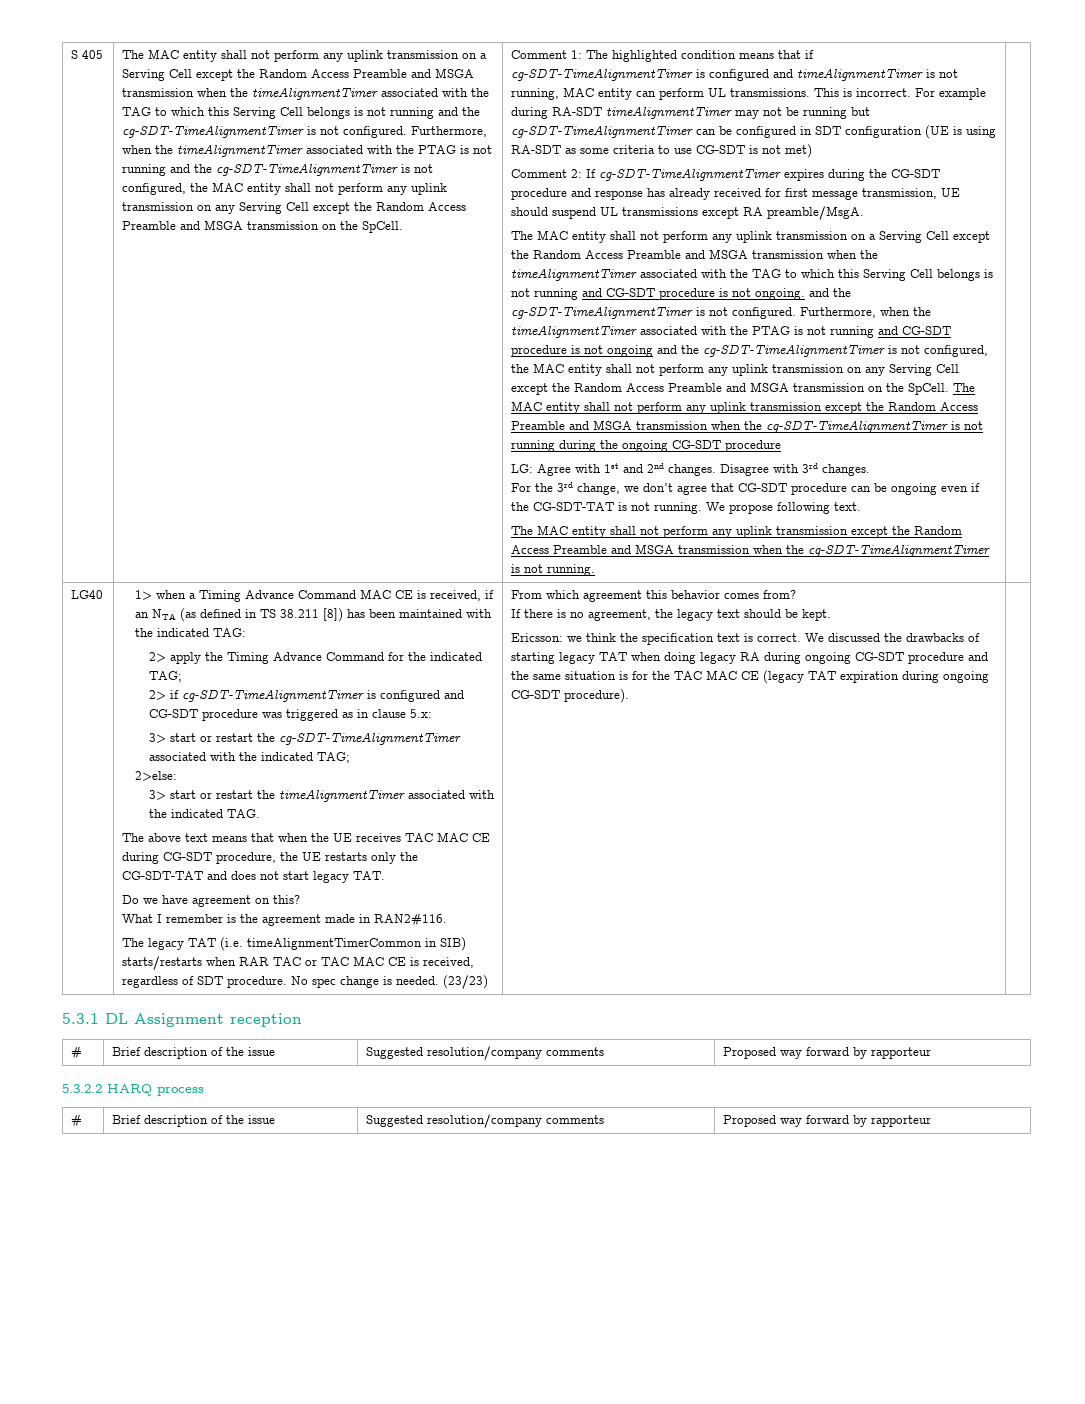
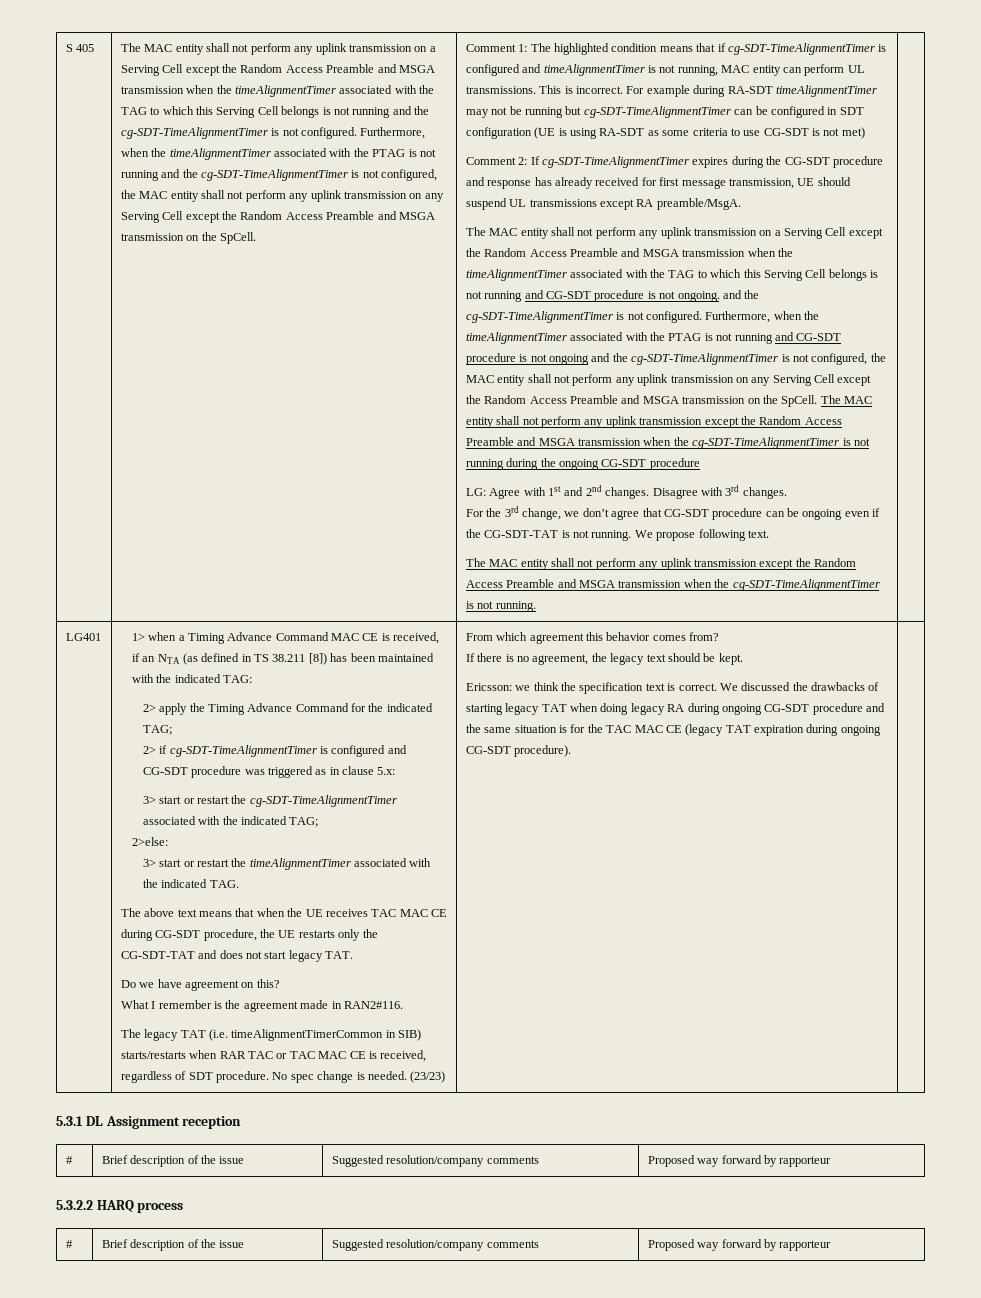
- LG40
+ LG401

